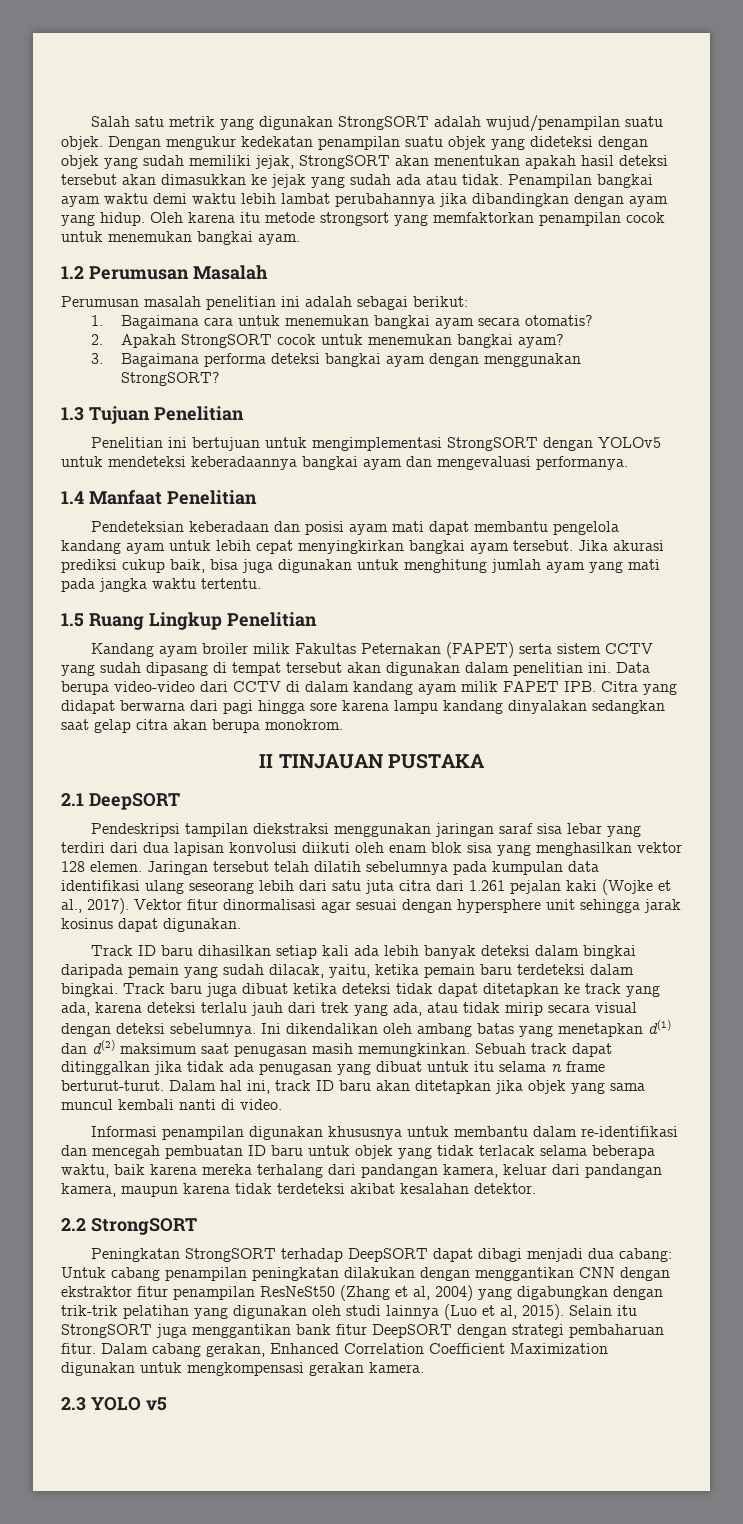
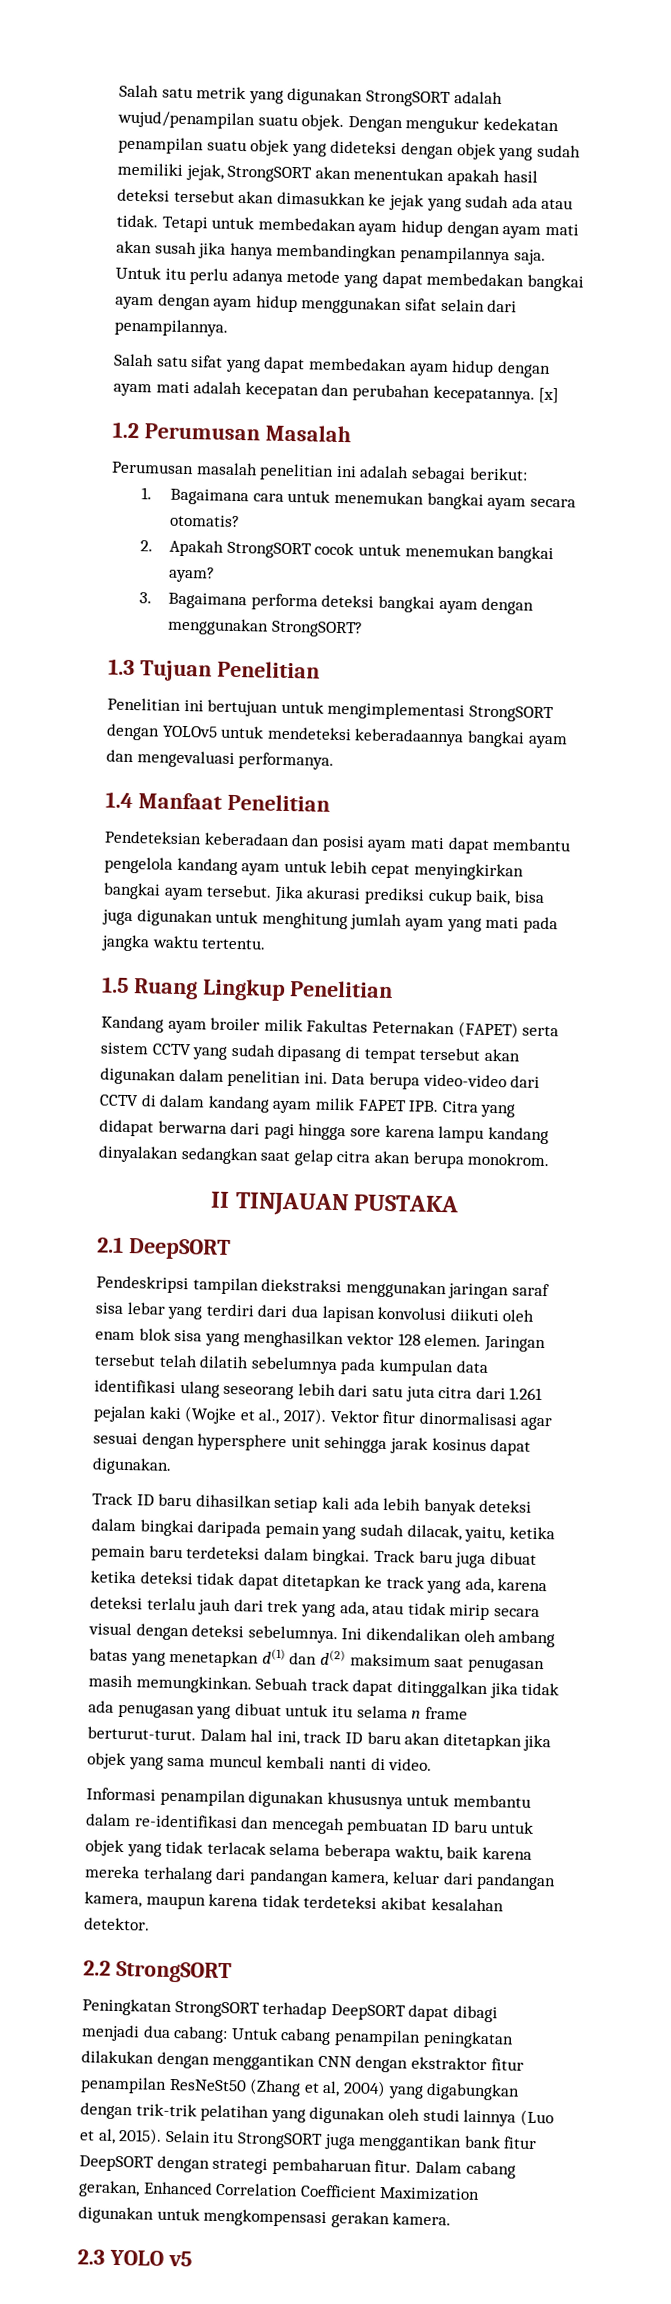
- Penampilan bangkai ayam waktu demi waktu lebih lambat perubahannya jika dibandingkan dengan ayam yang hidup. Oleh karena itu metode strongsort yang memfaktorkan penampilan cocok untuk menemukan bangkai ayam.
+ Tetapi untuk membedakan ayam hidup dengan ayam mati akan susah jika hanya membandingkan penampilannya saja. Untuk itu perlu adanya metode yang dapat membedakan bangkai ayam dengan ayam hidup menggunakan sifat selain dari penampilannya.
+ Salah satu sifat yang dapat membedakan ayam hidup dengan ayam mati adalah kecepatan dan perubahan kecepatannya. [x]

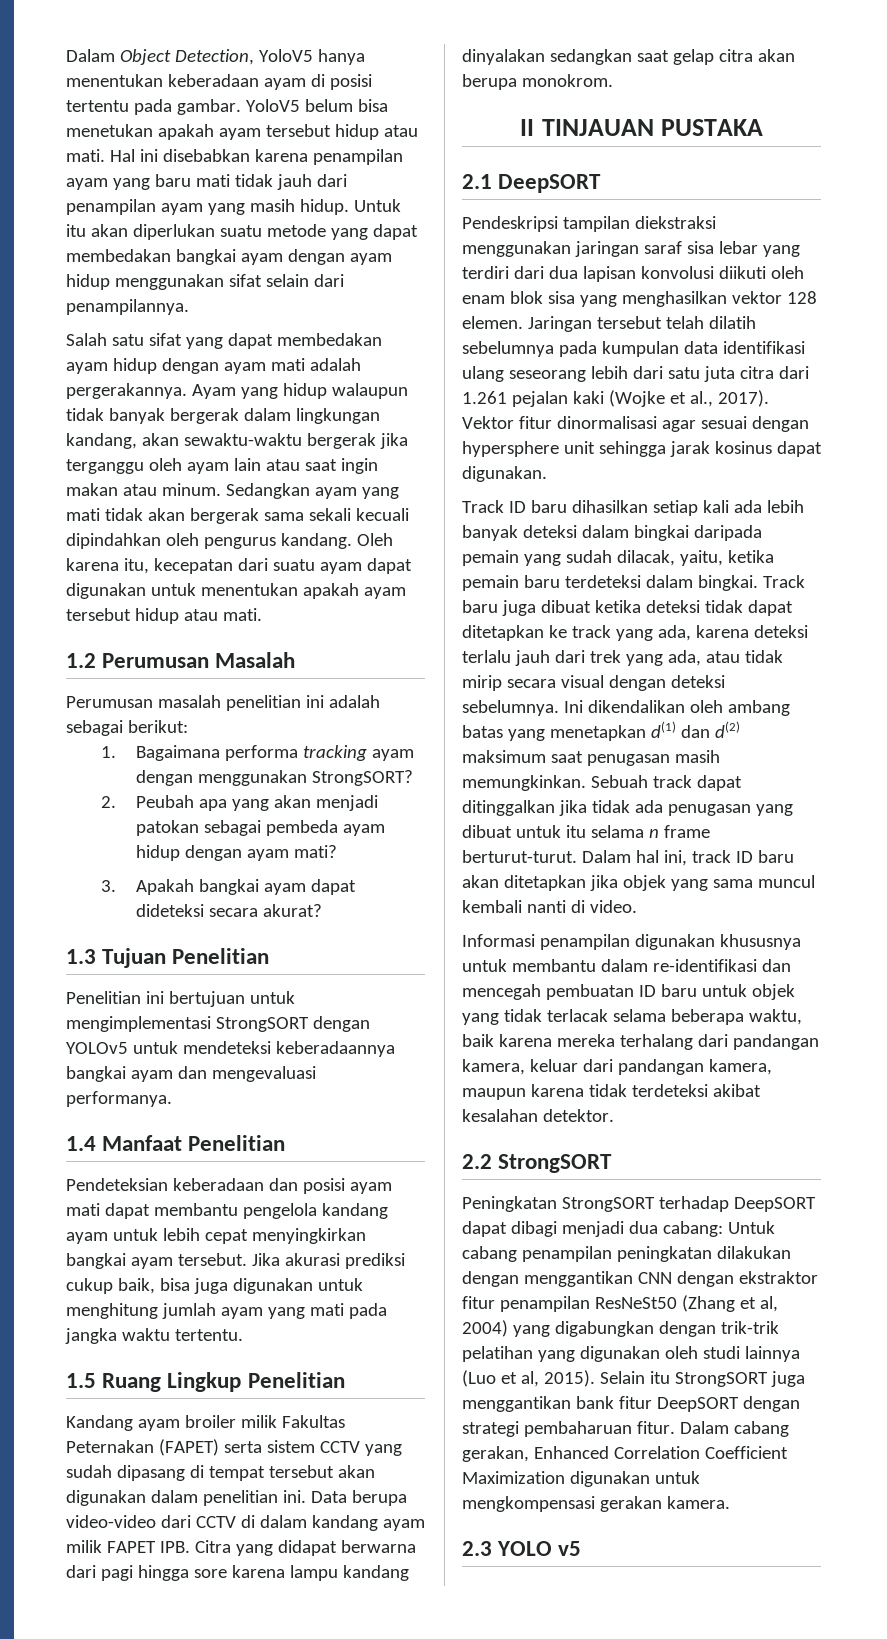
- Salah satu metrik yang digunakan StrongSORT adalah wujud/penampilan suatu objek. Dengan mengukur kedekatan penampilan suatu objek yang dideteksi dengan objek yang sudah memiliki jejak, StrongSORT akan menentukan apakah hasil deteksi tersebut akan dimasukkan ke jejak yang sudah ada atau tidak. Tetapi untuk membedakan ayam hidup dengan ayam mati akan susah jika hanya membandingkan penampilannya saja. Untuk itu perlu adanya metode yang dapat membedakan bangkai ayam dengan ayam hidup menggunakan sifat selain dari penampilannya.
+ Dalam Object Detection, YoloV5 hanya menentukan keberadaan ayam di posisi tertentu pada gambar. YoloV5 belum bisa menetukan apakah ayam tersebut hidup atau mati. Hal ini disebabkan karena penampilan ayam yang baru mati tidak jauh dari penampilan ayam yang masih hidup. Untuk itu akan diperlukan suatu metode yang dapat membedakan bangkai ayam dengan ayam hidup menggunakan sifat selain dari penampilannya.
- Salah satu sifat yang dapat membedakan ayam hidup dengan ayam mati adalah kecepatan dan perubahan kecepatannya. [x]
+ Salah satu sifat yang dapat membedakan ayam hidup dengan ayam mati adalah pergerakannya. Ayam yang hidup walaupun tidak banyak bergerak dalam lingkungan kandang, akan sewaktu-waktu bergerak jika terganggu oleh ayam lain atau saat ingin makan atau minum. Sedangkan ayam yang mati tidak akan bergerak sama sekali kecuali dipindahkan oleh pengurus kandang. Oleh karena itu, kecepatan dari suatu ayam dapat digunakan untuk menentukan apakah ayam tersebut hidup atau mati.
- 1. Bagaimana cara untuk menemukan bangkai ayam secara otomatis?
- 2. Apakah StrongSORT cocok untuk menemukan bangkai ayam?
- 3. Bagaimana performa deteksi bangkai ayam dengan menggunakan StrongSORT?
+ 1. Bagaimana performa tracking ayam dengan menggunakan StrongSORT?
+ 2. Peubah apa yang akan menjadi patokan sebagai pembeda ayam hidup dengan ayam mati?
+ 3. Apakah bangkai ayam dapat dideteksi secara akurat?

